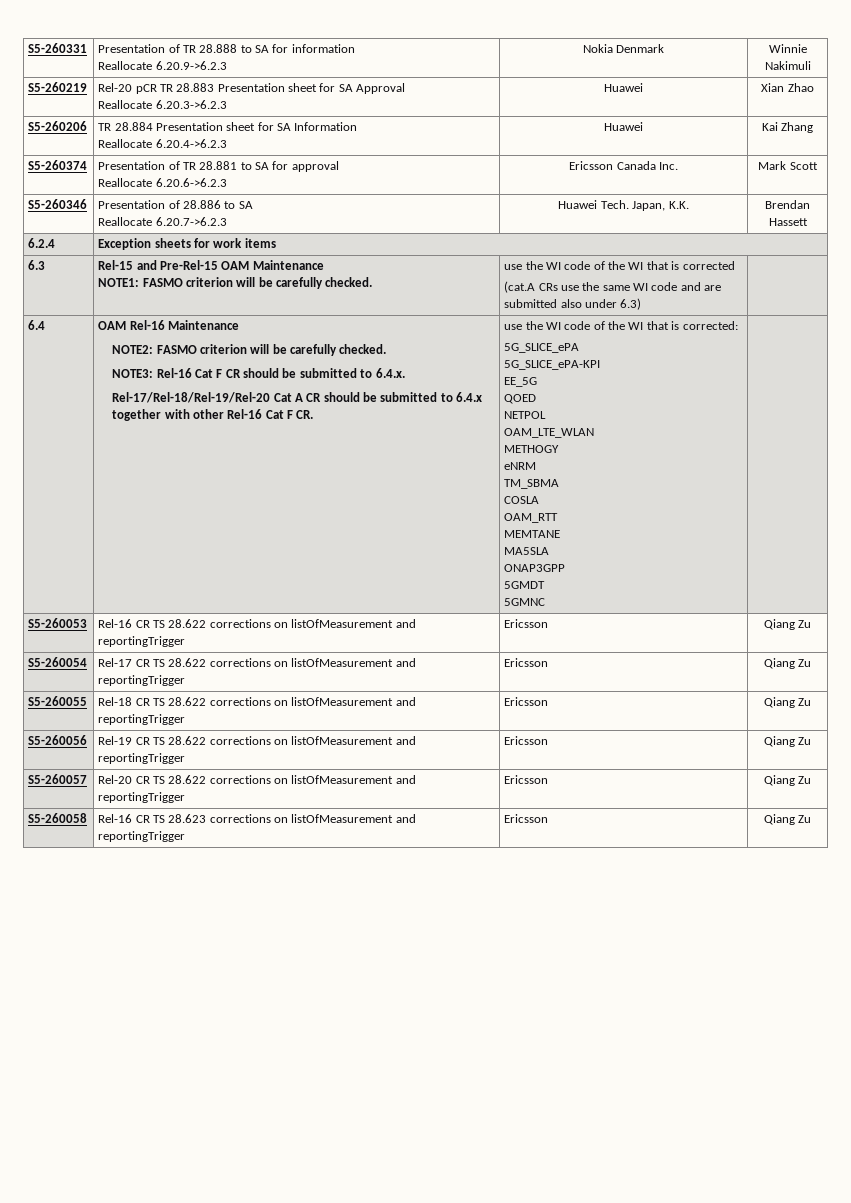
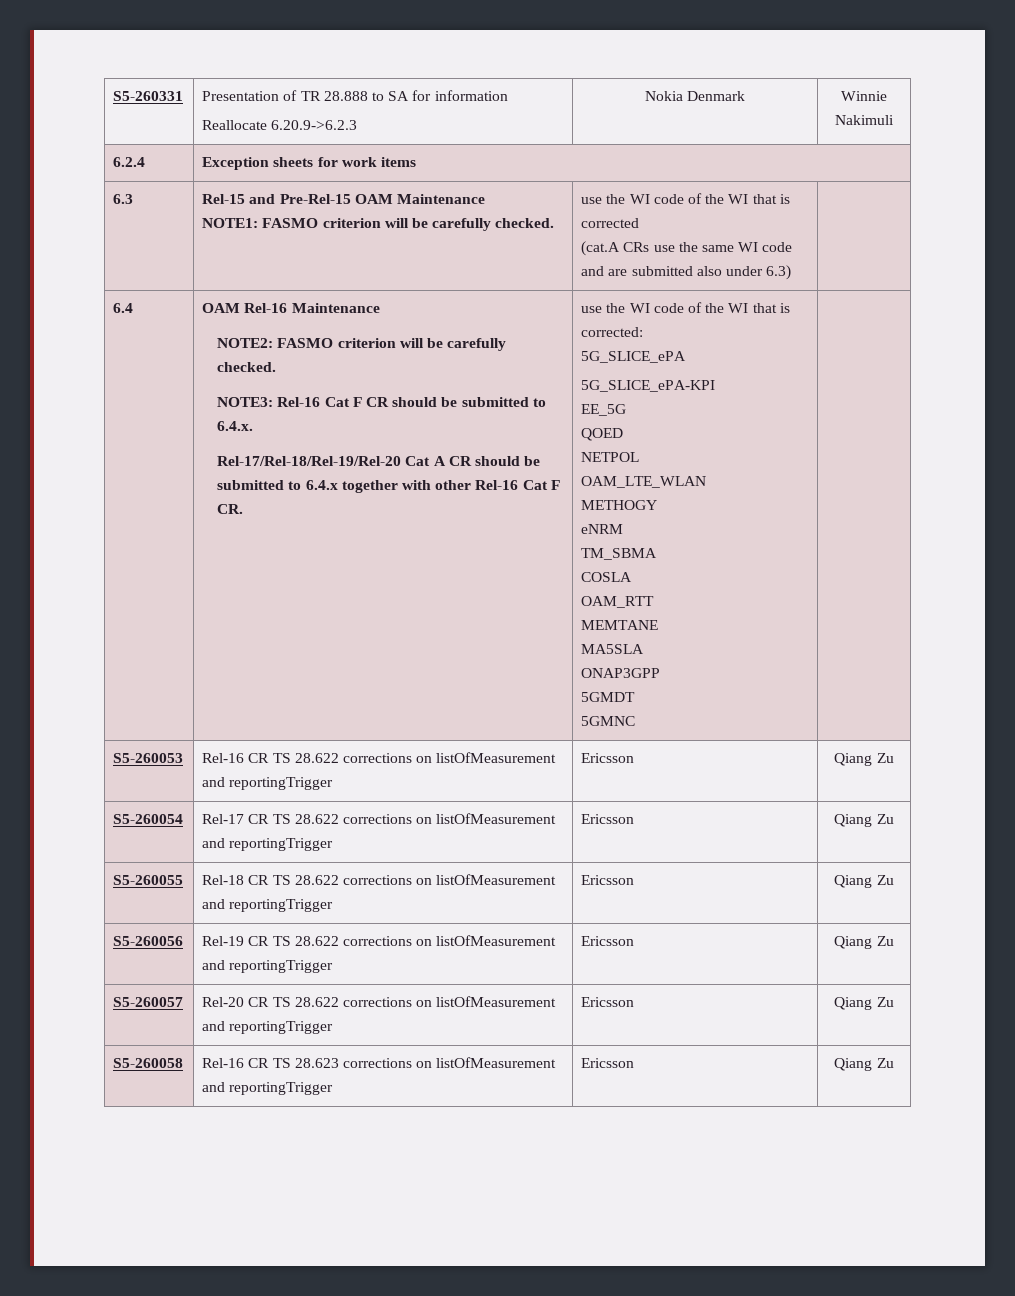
- S5-260219 | Rel-20 pCR TR 28.883 Presentation sheet for SA Approval
- Reallocate 6.20.3->6.2.3 | Huawei | Xian Zhao
- S5-260206 | TR 28.884 Presentation sheet for SA Information
- Reallocate 6.20.4->6.2.3 | Huawei | Kai Zhang
- S5-260374 | Presentation of TR 28.881 to SA for approval
- Reallocate 6.20.6->6.2.3 | Ericsson Canada Inc. | Mark Scott
- S5-260346 | Presentation of 28.886 to SA
- Reallocate 6.20.7->6.2.3 | Huawei Tech. Japan, K.K. | Brendan Hassett

